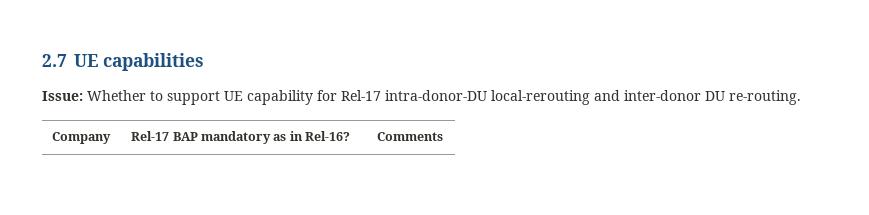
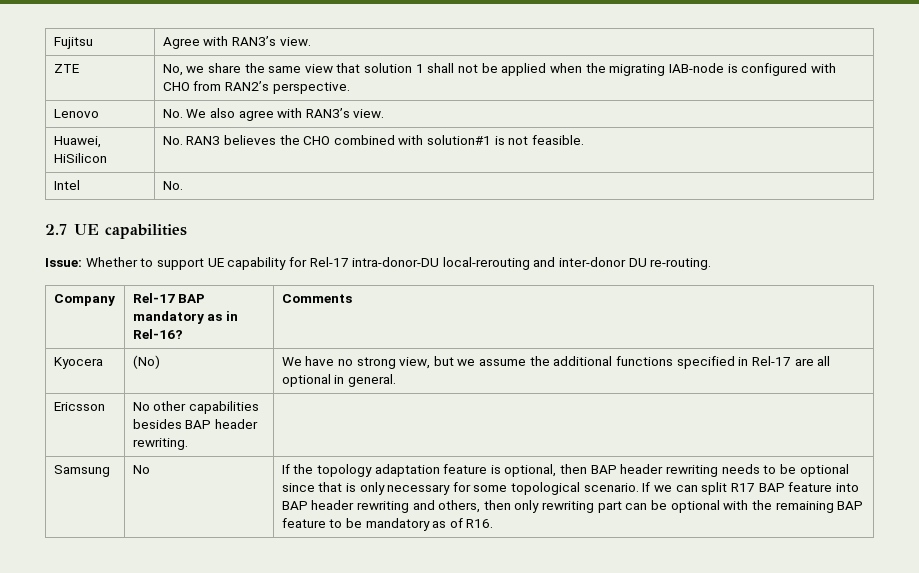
+ Fujitsu | Agree with RAN3’s view.
+ ZTE | No, we share the same view that solution 1 shall not be applied when the migrating IAB-node is configured with CHO from RAN2’s perspective.
+ Lenovo | No. We also agree with RAN3’s view.
+ Huawei, HiSilicon | No. RAN3 believes the CHO combined with solution#1 is not feasible.
+ Intel | No.
+ Kyocera | (No) | We have no strong view, but we assume the additional functions specified in Rel-17 are all optional in general.
+ Ericsson | No other capabilities besides BAP header rewriting. |
+ Samsung | No | If the topology adaptation feature is optional, then BAP header rewriting needs to be optional since that is only necessary for some topological scenario. If we can split R17 BAP feature into BAP header rewriting and others, then only rewriting part can be optional with the remaining BAP feature to be mandatory as of R16.

